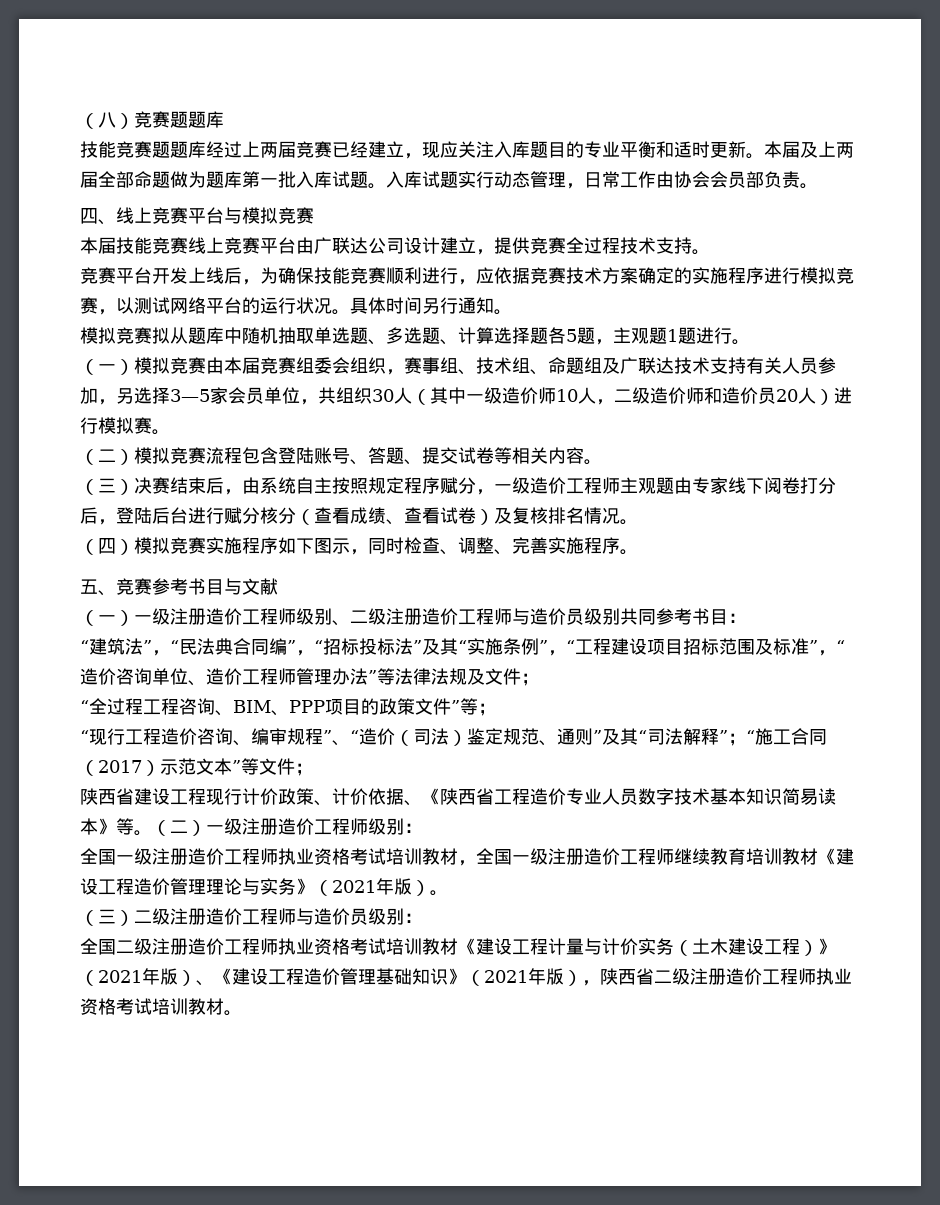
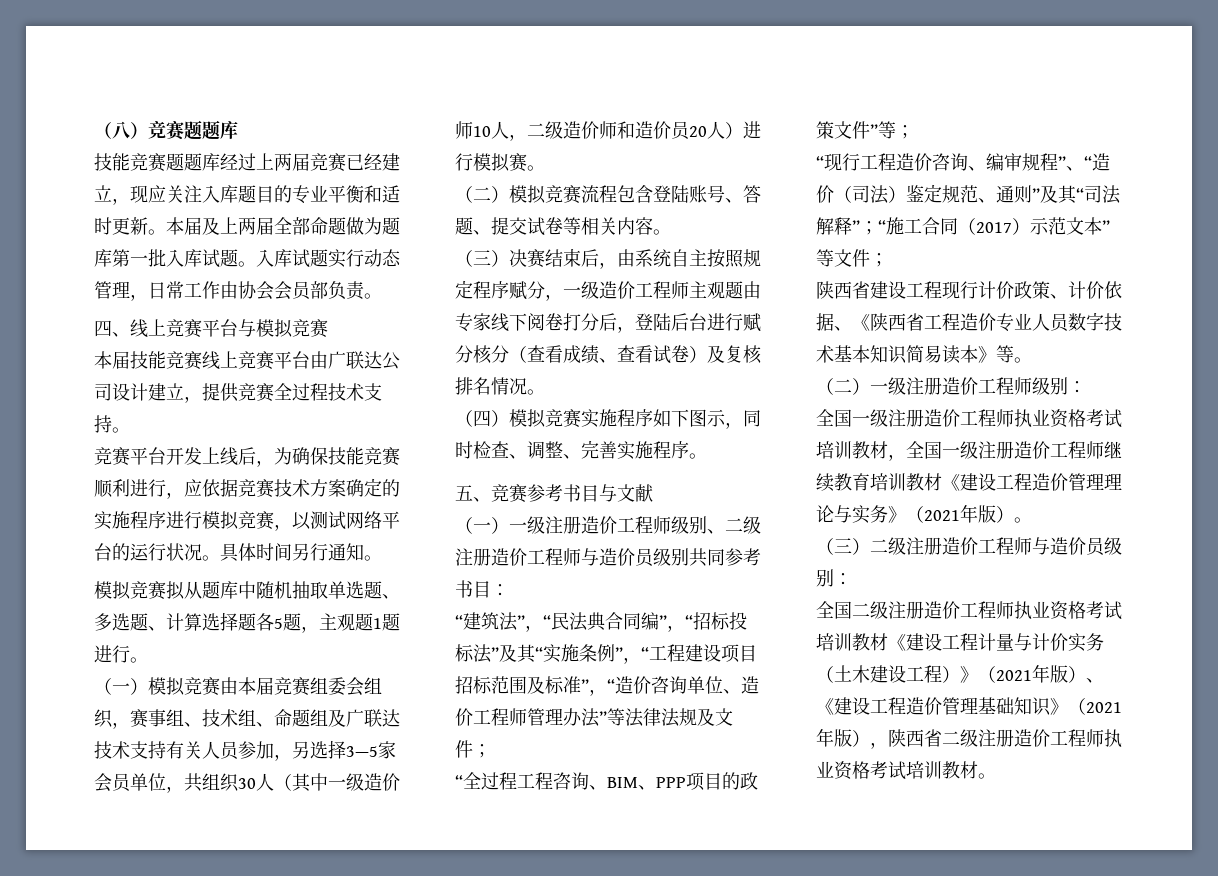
- 陕西省建设工程现行计价政策、计价依据、《陕西省工程造价专业人员数字技术基本知识简易读本》等。（二）一级注册造价工程师级别：
+ 陕西省建设工程现行计价政策、计价依据、《陕西省工程造价专业人员数字技术基本知识简易读本》等。
+ （二）一级注册造价工程师级别：

